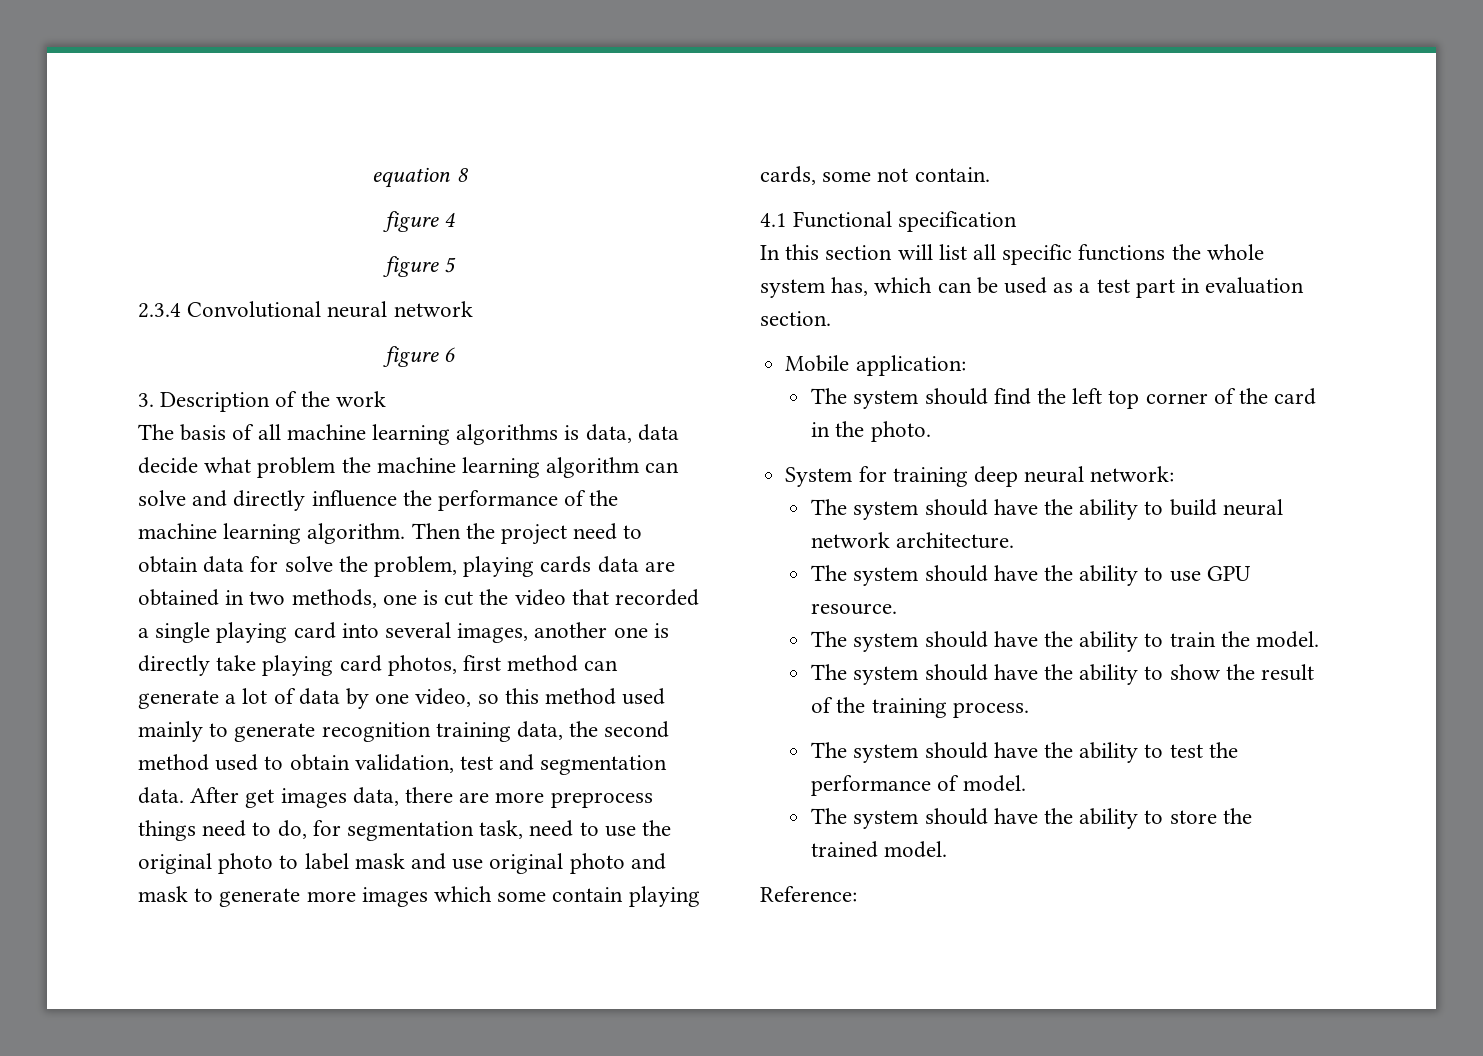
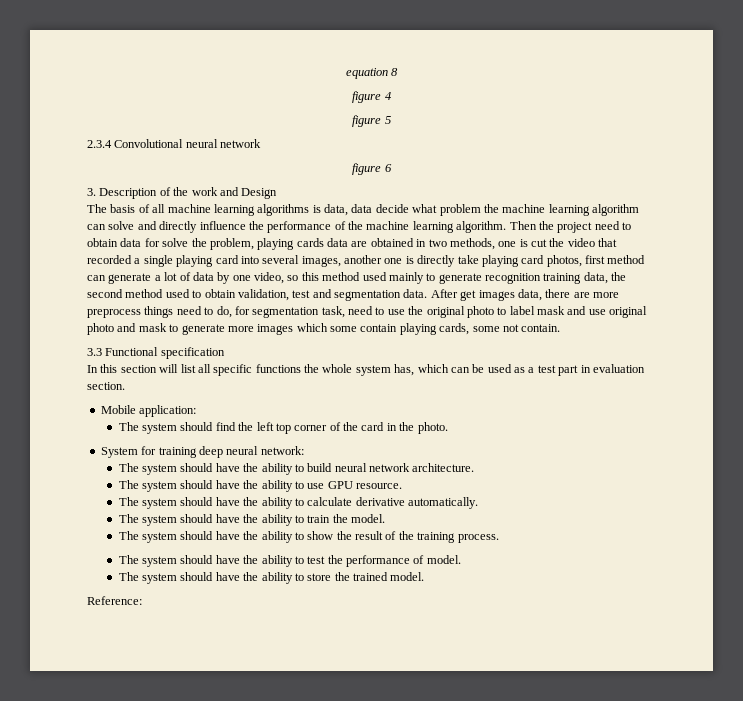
- 3. Description of the work
+ 3. Description of the work and Design
- 4.1 Functional specification
+ 3.3 Functional specification
+ The system should have the ability to calculate derivative automatically.

